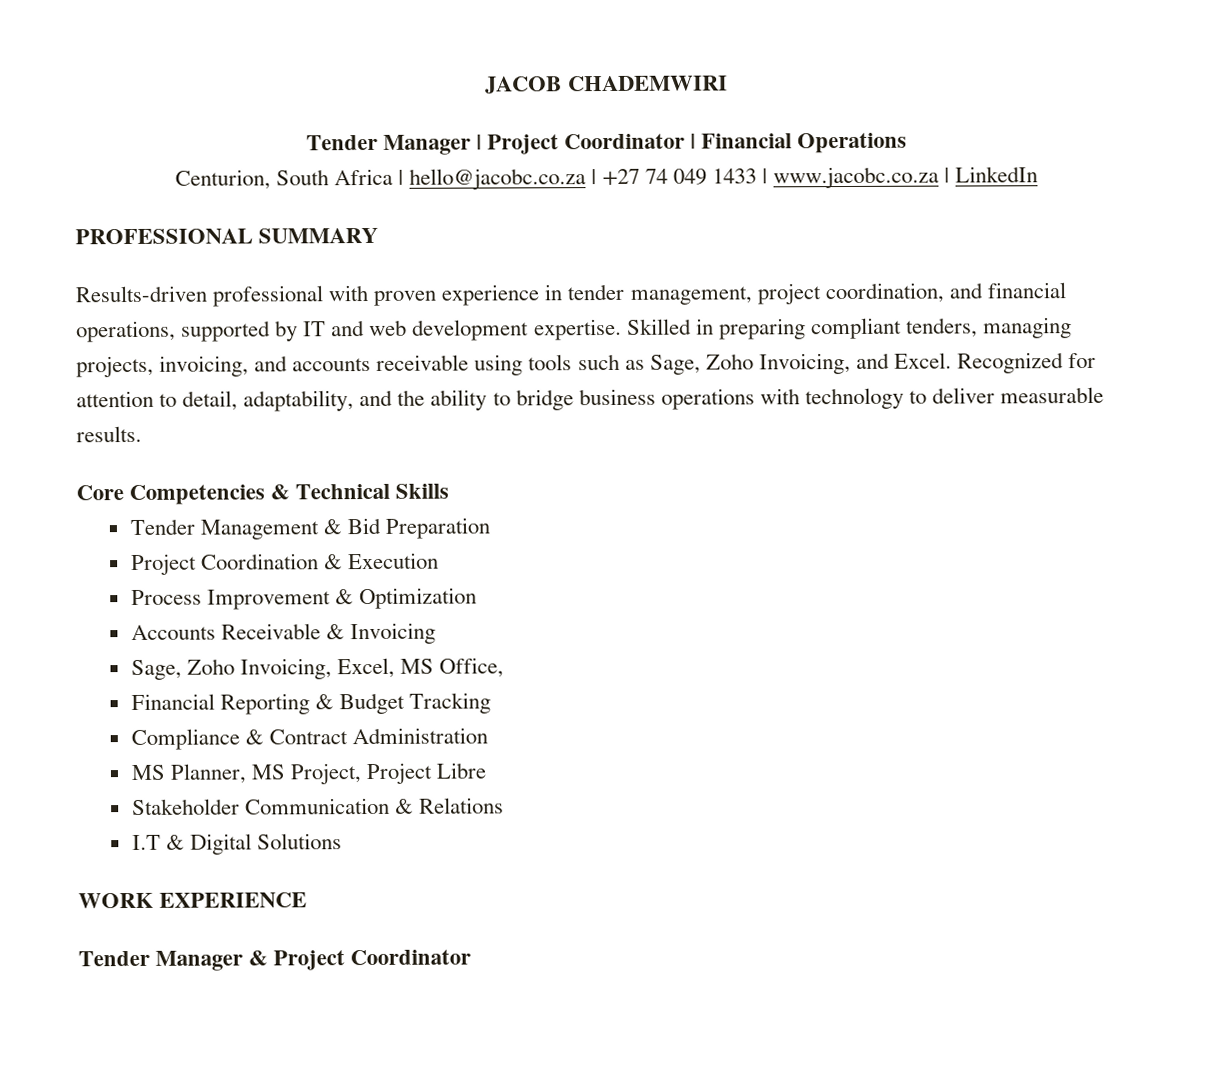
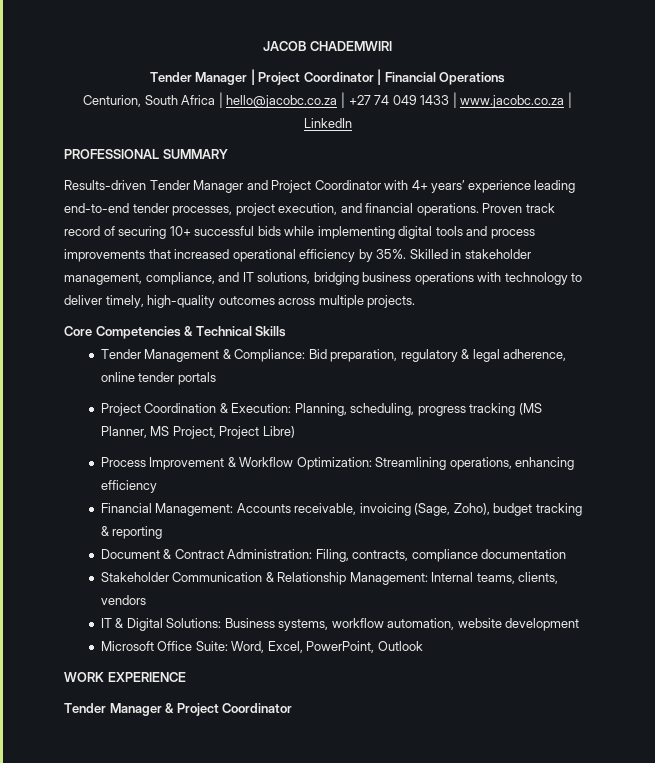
- Results-driven professional with proven experience in tender management, project coordination, and financial operations, supported by IT and web development expertise. Skilled in preparing compliant tenders, managing projects, invoicing, and accounts receivable using tools such as Sage, Zoho Invoicing, and Excel. Recognized for attention to detail, adaptability, and the ability to bridge business operations with technology to deliver measurable results.
+ Results-driven Tender Manager and Project Coordinator with 4+ years’ experience leading end-to-end tender processes, project execution, and financial operations. Proven track record of securing 10+ successful bids while implementing digital tools and process improvements that increased operational efficiency by 35%. Skilled in stakeholder management, compliance, and IT solutions, bridging business operations with technology to deliver timely, high-quality outcomes across multiple projects.
- Tender Management & Bid Preparation
- Project Coordination & Execution
- Process Improvement & Optimization
- Accounts Receivable & Invoicing
- Sage, Zoho Invoicing, Excel, MS Office,
- Financial Reporting & Budget Tracking
- Compliance & Contract Administration
- MS Planner, MS Project, Project Libre
- Stakeholder Communication & Relations
- I.T & Digital Solutions
+ Tender Management & Compliance: Bid preparation, regulatory & legal adherence, online tender portals
+ Project Coordination & Execution: Planning, scheduling, progress tracking (MS Planner, MS Project, Project Libre)
+ Process Improvement & Workflow Optimization: Streamlining operations, enhancing efficiency
+ Financial Management: Accounts receivable, invoicing (Sage, Zoho), budget tracking & reporting
+ Document & Contract Administration: Filing, contracts, compliance documentation
+ Stakeholder Communication & Relationship Management: Internal teams, clients, vendors
+ IT & Digital Solutions: Business systems, workflow automation, website development
+ Microsoft Office Suite: Word, Excel, PowerPoint, Outlook

